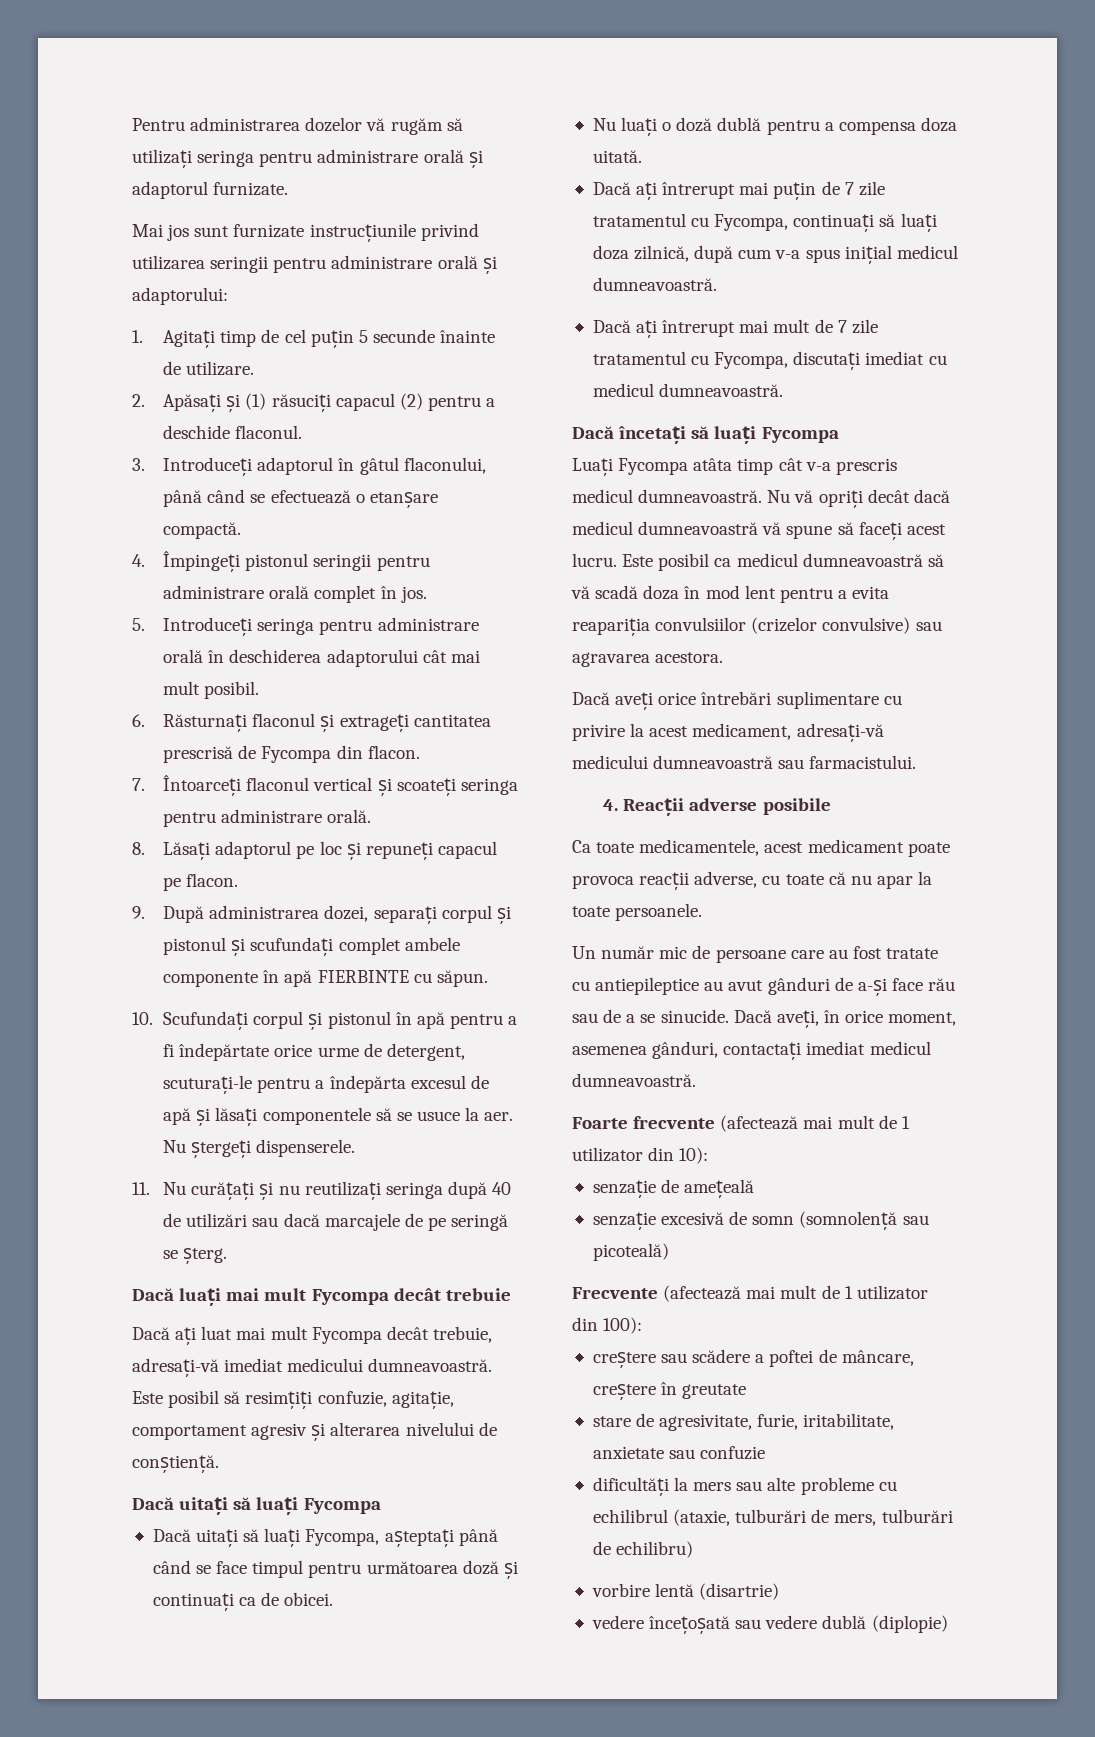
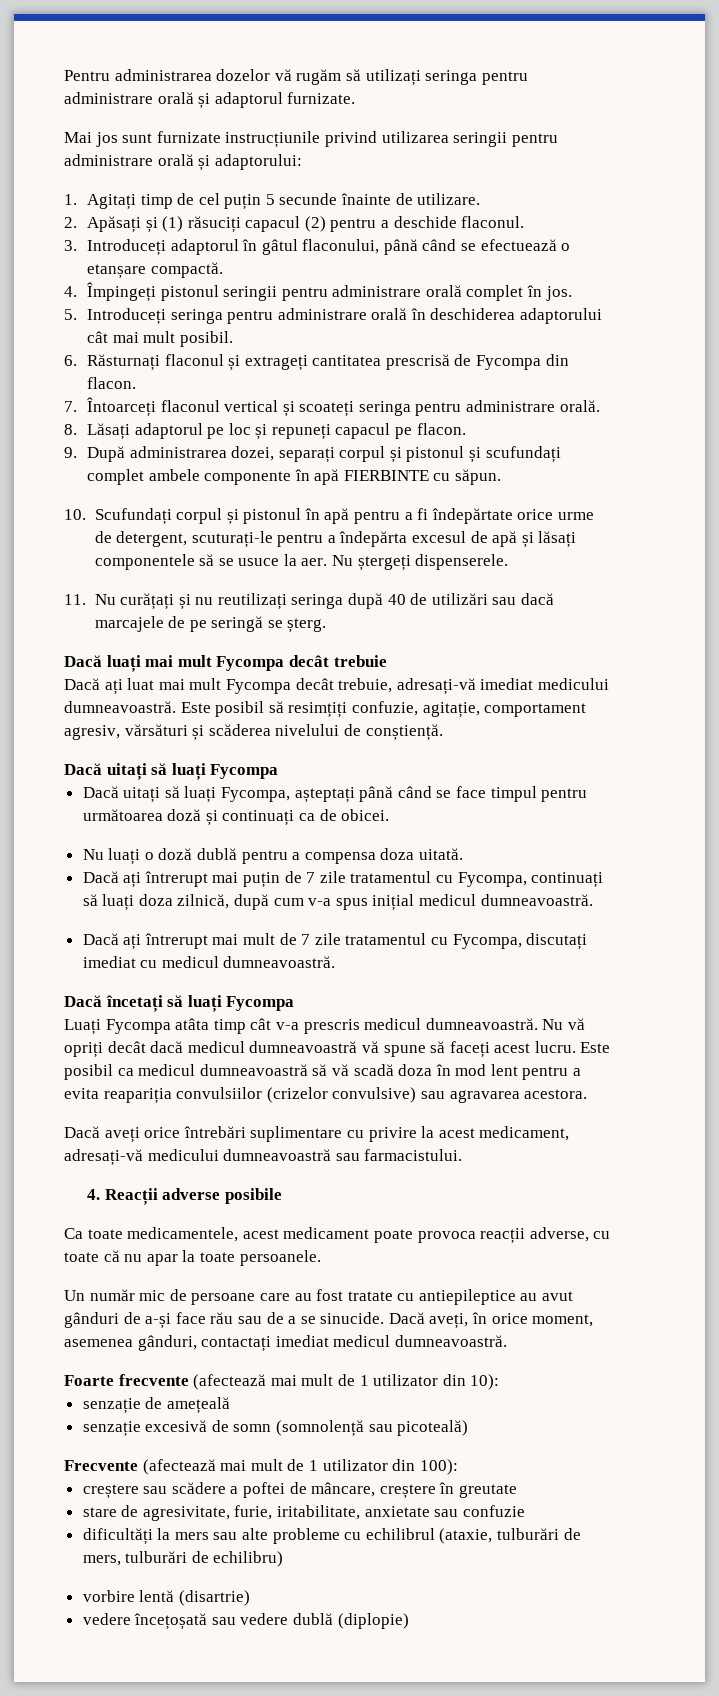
- Este posibil să resimțiți confuzie, agitație, comportament agresiv și alterarea nivelului de conștiență.
+ Este posibil să resimțiți confuzie, agitație, comportament agresiv, vărsături și scăderea nivelului de conștiență.

